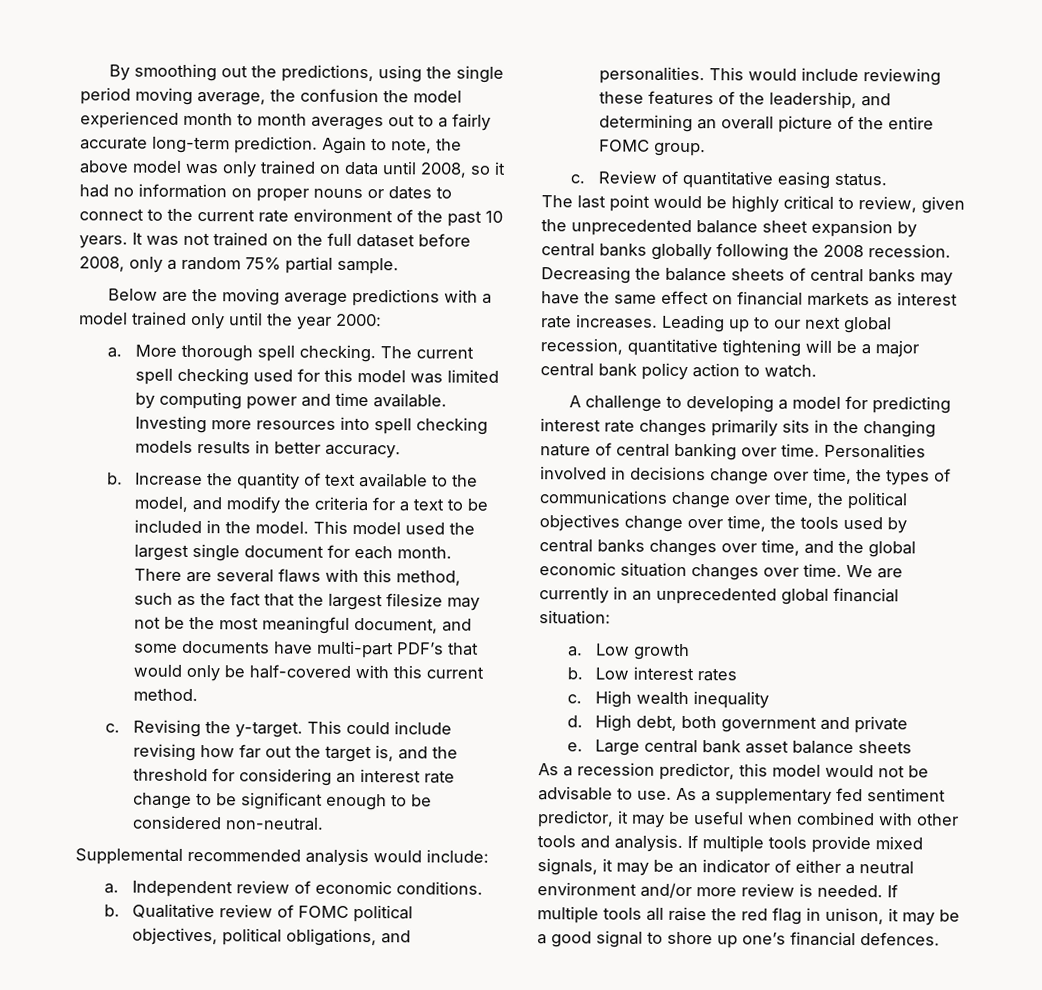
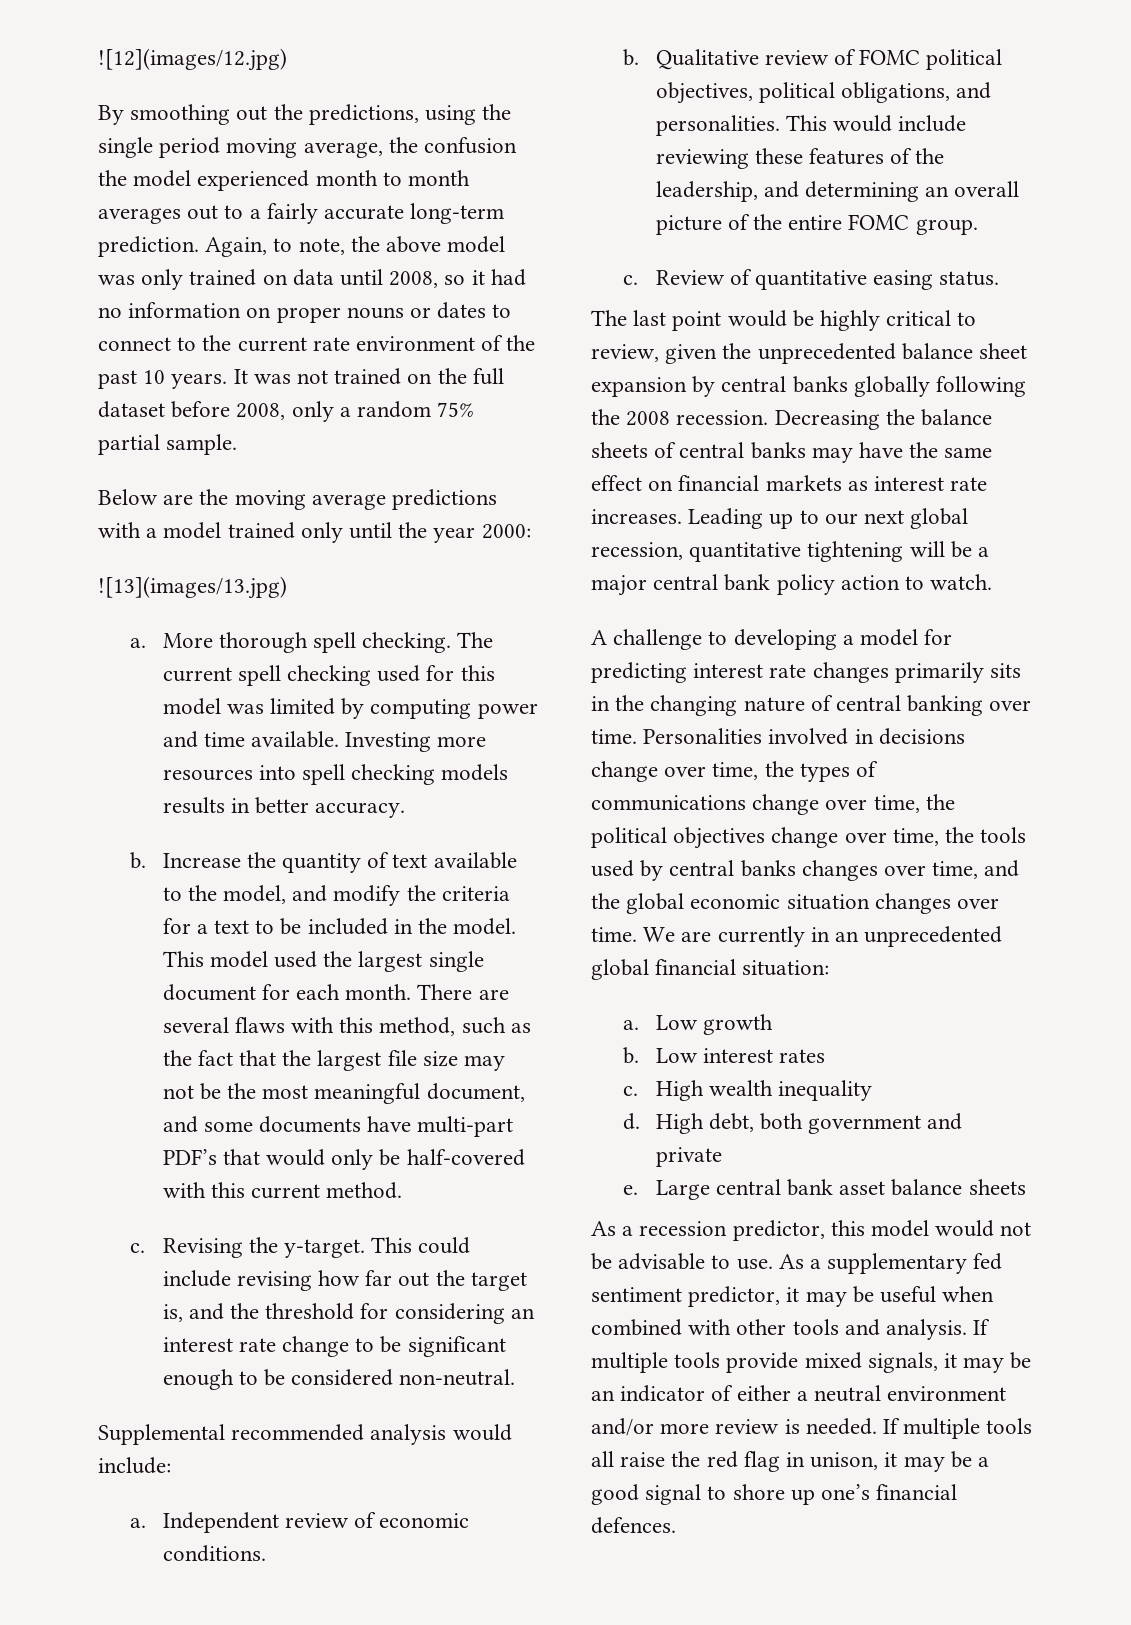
+ ![12](images/12.jpg)
- Again to note, the above model was only trained on data until 2008, so it had no information on proper nouns or dates to connect to the current rate environment of the past 10 years.
+ Again, to note, the above model was only trained on data until 2008, so it had no information on proper nouns or dates to connect to the current rate environment of the past 10 years.
+ ![13](images/13.jpg)
- There are several flaws with this method, such as the fact that the largest filesize may not be the most meaningful document, and some documents have multi-part PDF’s that would only be half-covered with this current method.
+ There are several flaws with this method, such as the fact that the largest file size may not be the most meaningful document, and some documents have multi-part PDF’s that would only be half-covered with this current method.

